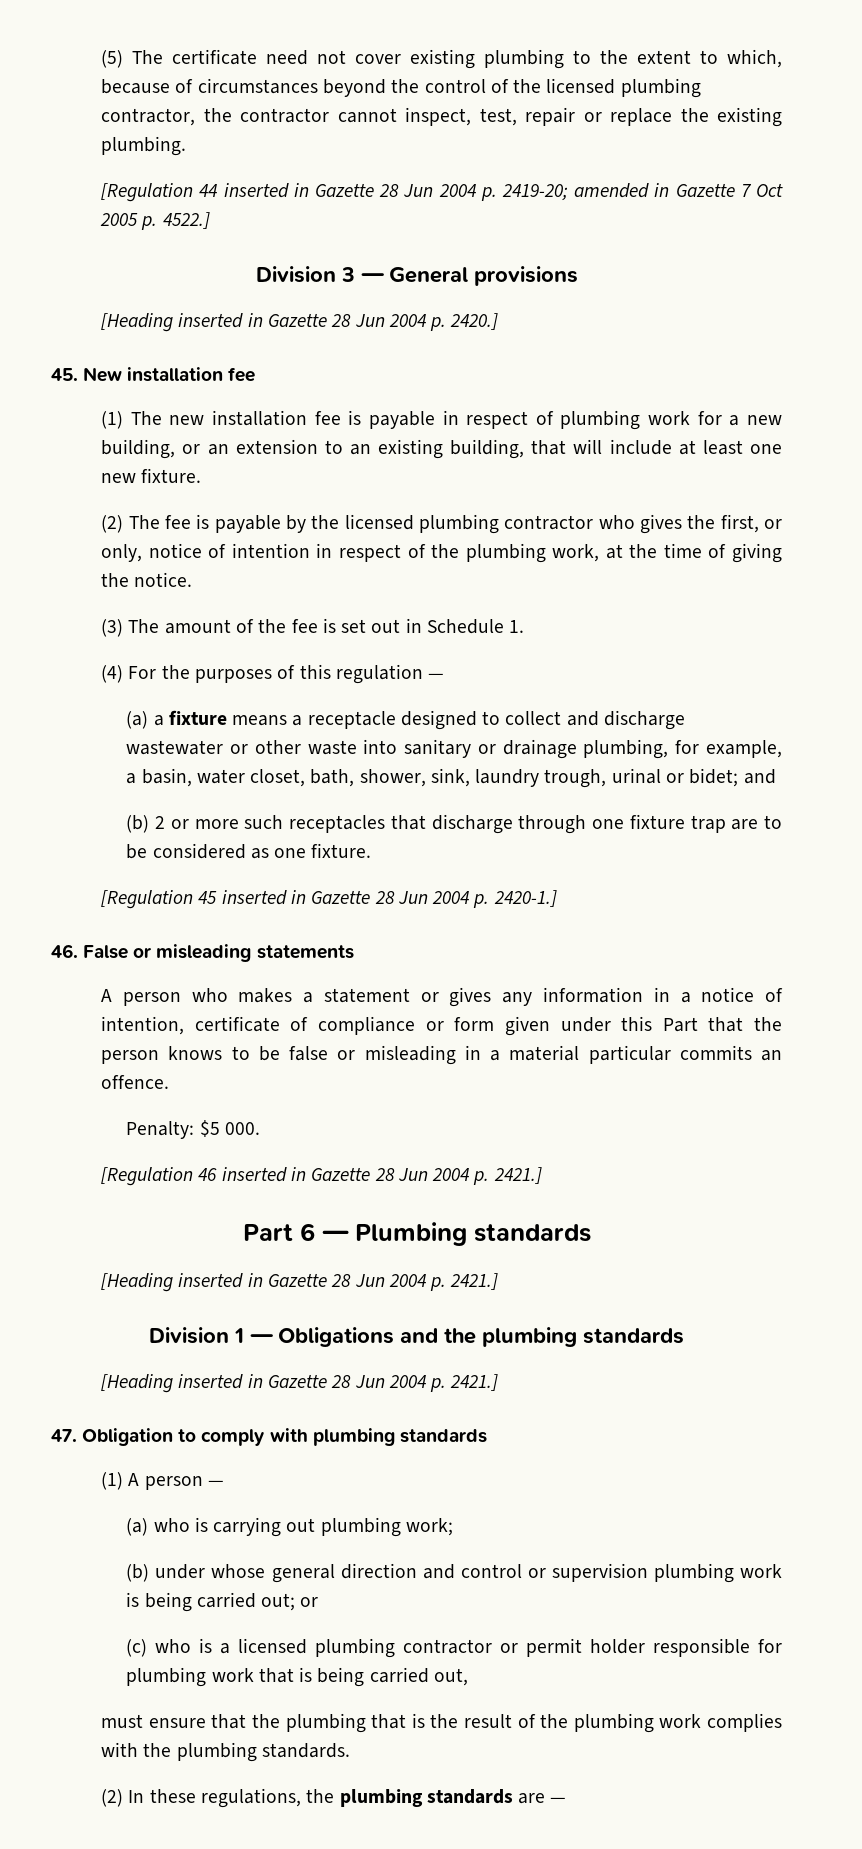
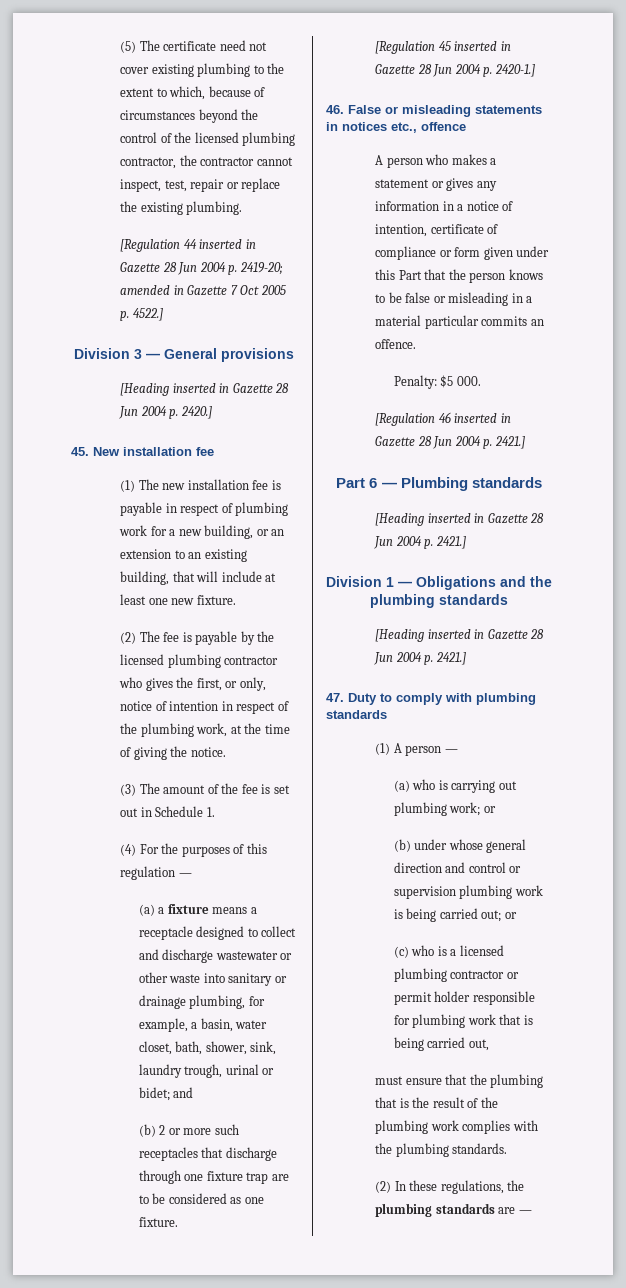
- 46. False or misleading statements
+ 46. False or misleading statements in notices etc., offence
- 47. Obligation to comply with plumbing standards
+ 47. Duty to comply with plumbing standards
- (a) who is carrying out plumbing work;
+ (a) who is carrying out plumbing work; or

